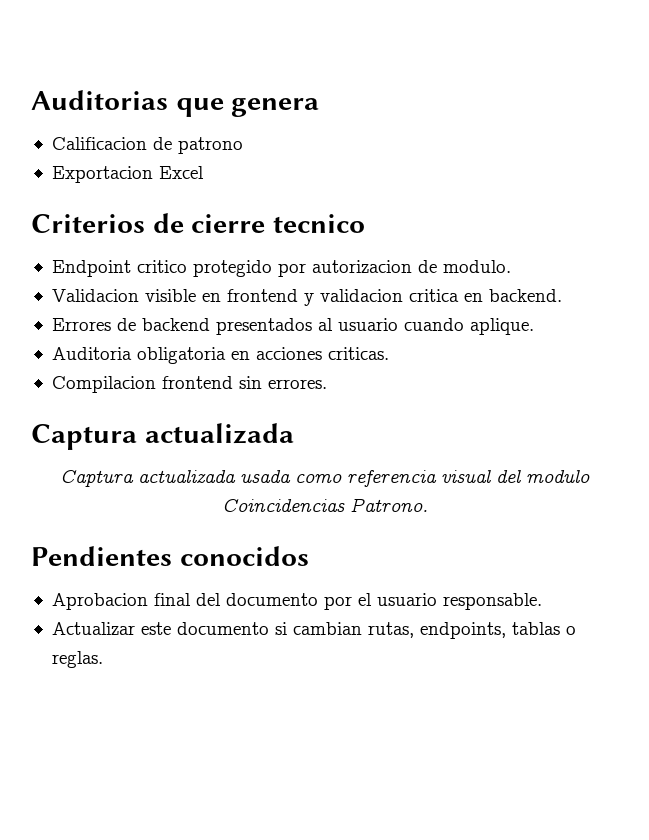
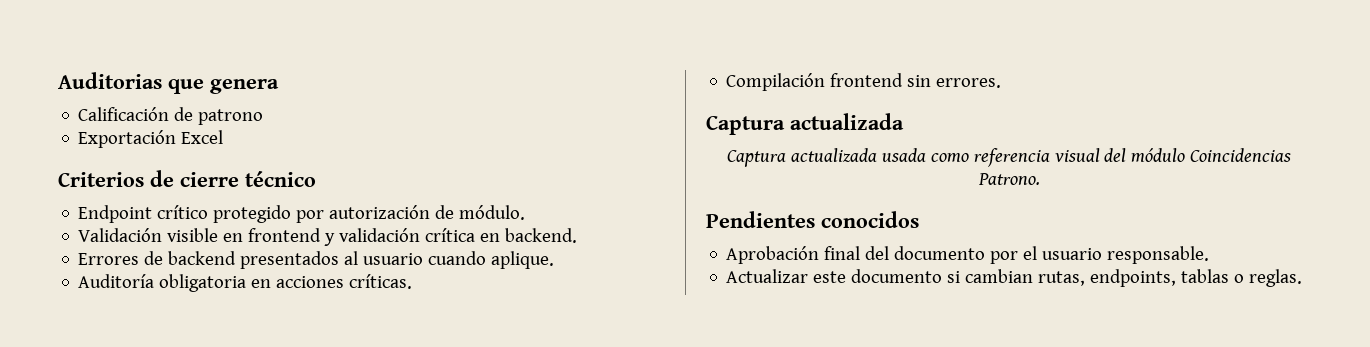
- Calificacion de patrono
+ Calificación de patrono
- Exportacion Excel
+ Exportación Excel
- Criterios de cierre tecnico
+ Criterios de cierre técnico
- Endpoint critico protegido por autorizacion de modulo.
- Validacion visible en frontend y validacion critica en backend.
+ Endpoint crítico protegido por autorización de módulo.
+ Validación visible en frontend y validación crítica en backend.
- Auditoria obligatoria en acciones criticas.
- Compilacion frontend sin errores.
+ Auditoría obligatoria en acciones críticas.
+ Compilación frontend sin errores.
- Captura actualizada usada como referencia visual del modulo Coincidencias Patrono.
+ Captura actualizada usada como referencia visual del módulo Coincidencias Patrono.
- Aprobacion final del documento por el usuario responsable.
+ Aprobación final del documento por el usuario responsable.

